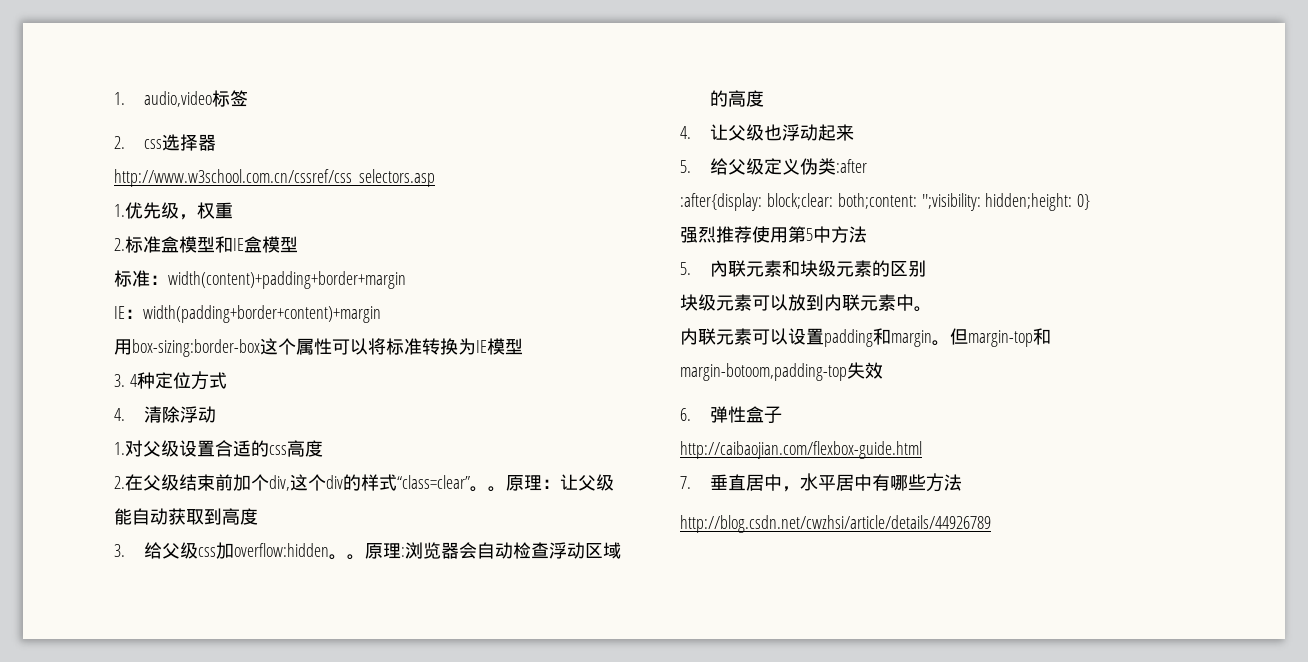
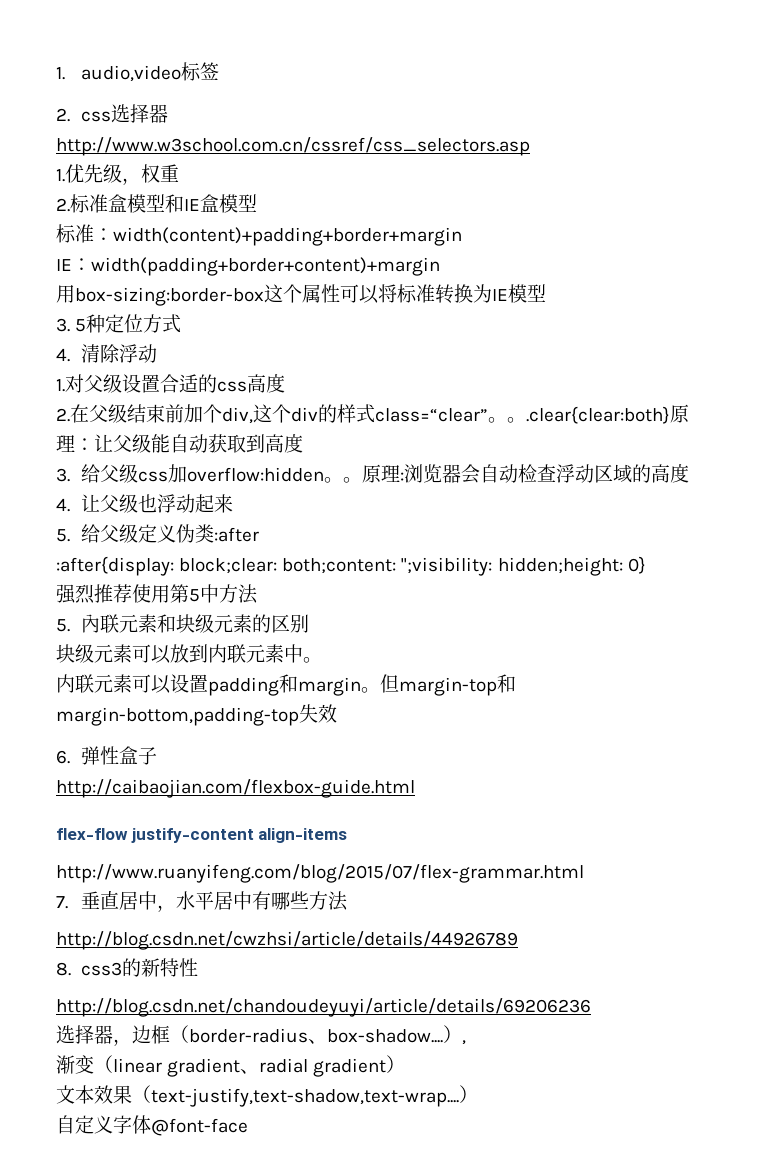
- 3. 4种定位⽅式
+ 3. 5种定位⽅式
- 2.在父级结束前加个div,这个div的样式“class=clear”。。原理：让父级能自动获取到高度
+ 2.在父级结束前加个div,这个div的样式class=“clear”。。.clear{clear:both}原理：让父级能自动获取到高度
- 但margin-top和margin-botoom,padding-top失效
+ 但margin-top和margin-bottom,padding-top失效
+ flex-flow justify-content align-items
+ http://www.ruanyifeng.com/blog/2015/07/flex-grammar.html
+ 8. css3的新特性
+ http://blog.csdn.net/chandoudeyuyi/article/details/69206236
+ 选择器，边框（border-radius、box-shadow....）,
+ 渐变（linear gradient、radial gradient）
+ 文本效果（text-justify,text-shadow,text-wrap....）
+ 自定义字体@font-face

